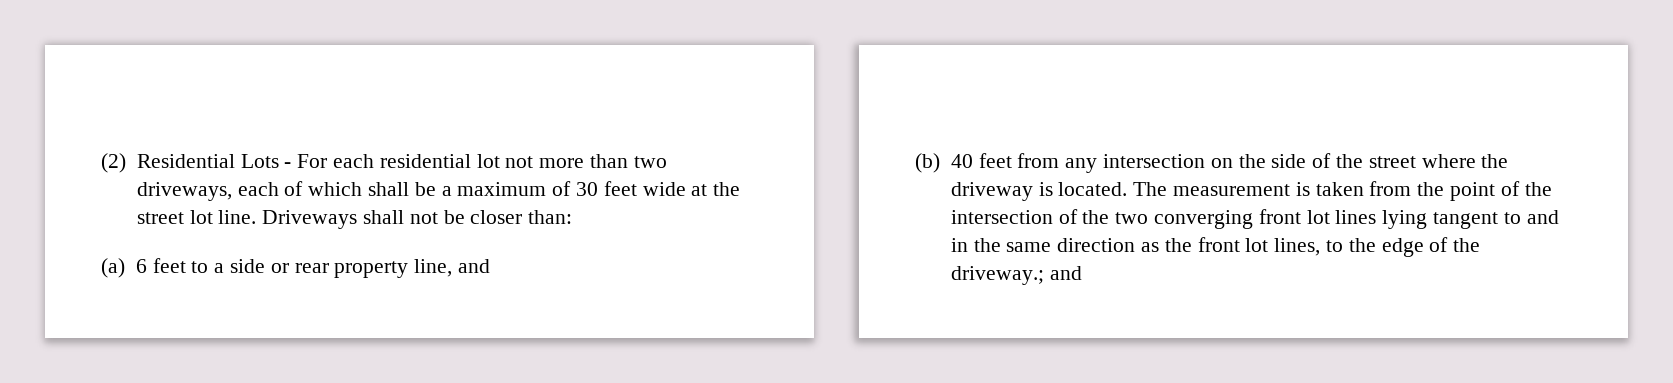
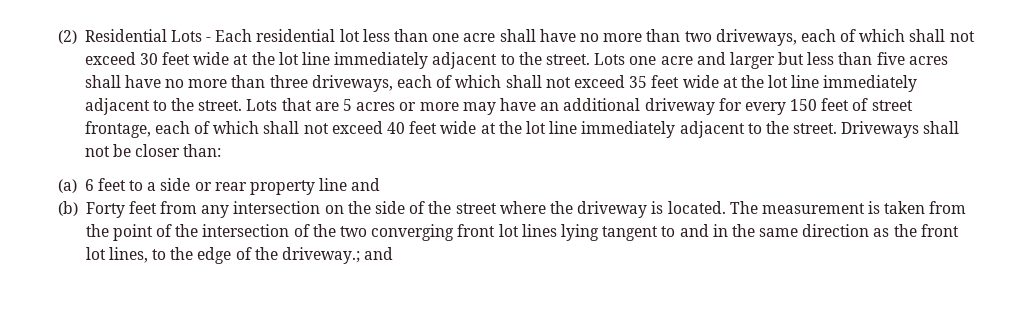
- (2) Residential Lots - For each residential lot not more than two driveways, each of which shall be a maximum of 30 feet wide at the street lot line.
+ (2) Residential Lots - Each residential lot less than one acre shall have no more than two driveways, each of which shall not exceed 30 feet wide at the lot line immediately adjacent to the street. Lots one acre and larger but less than five acres shall have no more than three driveways, each of which shall not exceed 35 feet wide at the lot line immediately adjacent to the street. Lots that are 5 acres or more may have an additional driveway for every 150 feet of street frontage, each of which shall not exceed 40 feet wide at the lot line immediately adjacent to the street.
- (a) 6 feet to a side or rear property line, and
+ (a) 6 feet to a side or rear property line and
- (b) 40 feet from any intersection on the side of the street where the driveway is located.
+ (b) Forty feet from any intersection on the side of the street where the driveway is located.

